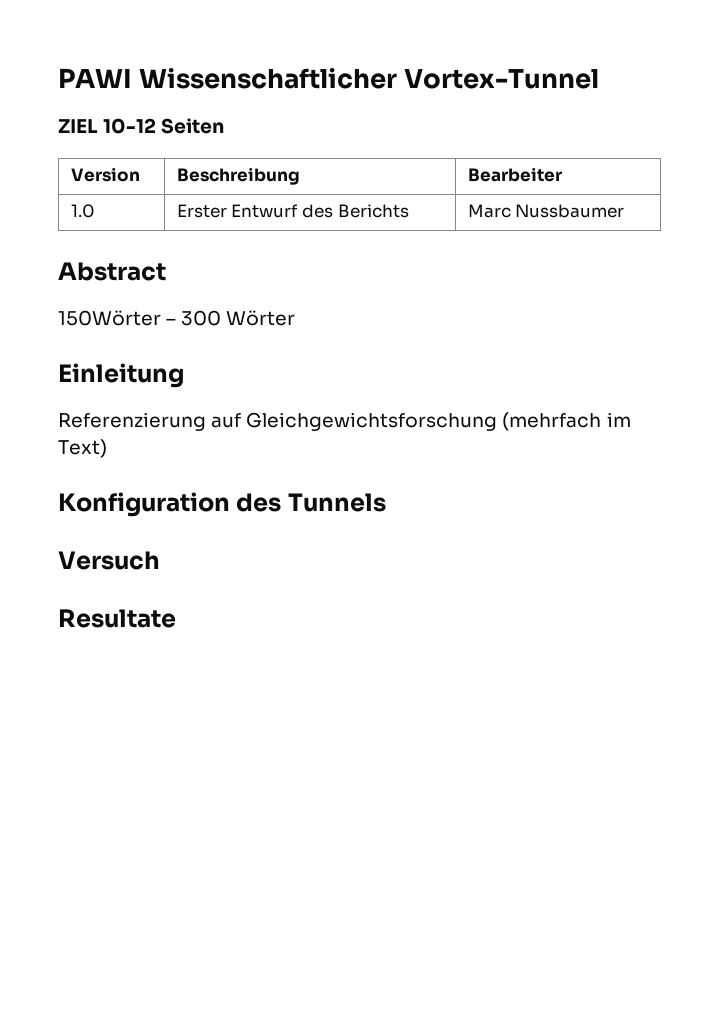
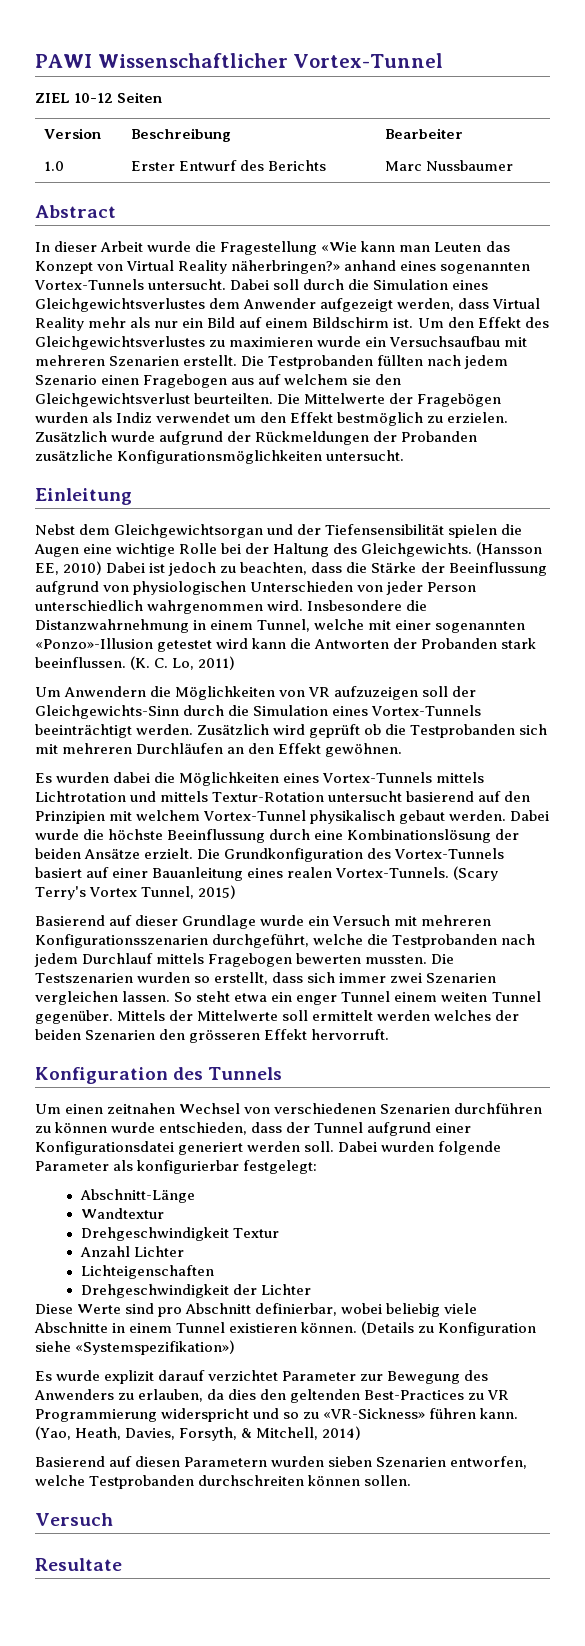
- 150Wörter – 300 Wörter
+ In dieser Arbeit wurde die Fragestellung «Wie kann man Leuten das Konzept von Virtual Reality näherbringen?» anhand eines sogenannten Vortex-Tunnels untersucht. Dabei soll durch die Simulation eines Gleichgewichtsverlustes dem Anwender aufgezeigt werden, dass Virtual Reality mehr als nur ein Bild auf einem Bildschirm ist. Um den Effekt des Gleichgewichtsverlustes zu maximieren wurde ein Versuchsaufbau mit mehreren Szenarien erstellt. Die Testprobanden füllten nach jedem Szenario einen Fragebogen aus auf welchem sie den Gleichgewichtsverlust beurteilten. Die Mittelwerte der Fragebögen wurden als Indiz verwendet um den Effekt bestmöglich zu erzielen. Zusätzlich wurde aufgrund der Rückmeldungen der Probanden zusätzliche Konfigurationsmöglichkeiten untersucht.
  Einleitung
- Referenzierung auf Gleichgewichtsforschung (mehrfach im Text)
+ Nebst dem Gleichgewichtsorgan und der Tiefensensibilität spielen die Augen eine wichtige Rolle bei der Haltung des Gleichgewichts. (Hansson EE, 2010) Dabei ist jedoch zu beachten, dass die Stärke der Beeinflussung aufgrund von physiologischen Unterschieden von jeder Person unterschiedlich wahrgenommen wird. Insbesondere die Distanzwahrnehmung in einem Tunnel, welche mit einer sogenannten «Ponzo»-Illusion getestet wird kann die Antworten der Probanden stark beeinflussen. (K. C. Lo, 2011)
+ Um Anwendern die Möglichkeiten von VR aufzuzeigen soll der Gleichgewichts-Sinn durch die Simulation eines Vortex-Tunnels beeinträchtigt werden. Zusätzlich wird geprüft ob die Testprobanden sich mit mehreren Durchläufen an den Effekt gewöhnen.
+ Es wurden dabei die Möglichkeiten eines Vortex-Tunnels mittels Lichtrotation und mittels Textur-Rotation untersucht basierend auf den Prinzipien mit welchem Vortex-Tunnel physikalisch gebaut werden. Dabei wurde die höchste Beeinflussung durch eine Kombinationslösung der beiden Ansätze erzielt. Die Grundkonfiguration des Vortex-Tunnels basiert auf einer Bauanleitung eines realen Vortex-Tunnels. (Scary Terry's Vortex Tunnel, 2015)
+ Basierend auf dieser Grundlage wurde ein Versuch mit mehreren Konfigurationsszenarien durchgeführt, welche die Testprobanden nach jedem Durchlauf mittels Fragebogen bewerten mussten. Die Testszenarien wurden so erstellt, dass sich immer zwei Szenarien vergleichen lassen. So steht etwa ein enger Tunnel einem weiten Tunnel gegenüber. Mittels der Mittelwerte soll ermittelt werden welches der beiden Szenarien den grösseren Effekt hervorruft.
  Konfiguration des Tunnels
+ Um einen zeitnahen Wechsel von verschiedenen Szenarien durchführen zu können wurde entschieden, dass der Tunnel aufgrund einer Konfigurationsdatei generiert werden soll. Dabei wurden folgende Parameter als konfigurierbar festgelegt:
+ Abschnitt-Länge
+ Wandtextur
+ Drehgeschwindigkeit Textur
+ Anzahl Lichter
+ Lichteigenschaften
+ Drehgeschwindigkeit der Lichter
+ Diese Werte sind pro Abschnitt definierbar, wobei beliebig viele Abschnitte in einem Tunnel existieren können. (Details zu Konfiguration siehe «Systemspezifikation»)
+ Es wurde explizit darauf verzichtet Parameter zur Bewegung des Anwenders zu erlauben, da dies den geltenden Best-Practices zu VR Programmierung widerspricht und so zu «VR-Sickness» führen kann. (Yao, Heath, Davies, Forsyth, & Mitchell, 2014)
+ Basierend auf diesen Parametern wurden sieben Szenarien entworfen, welche Testprobanden durchschreiten können sollen.

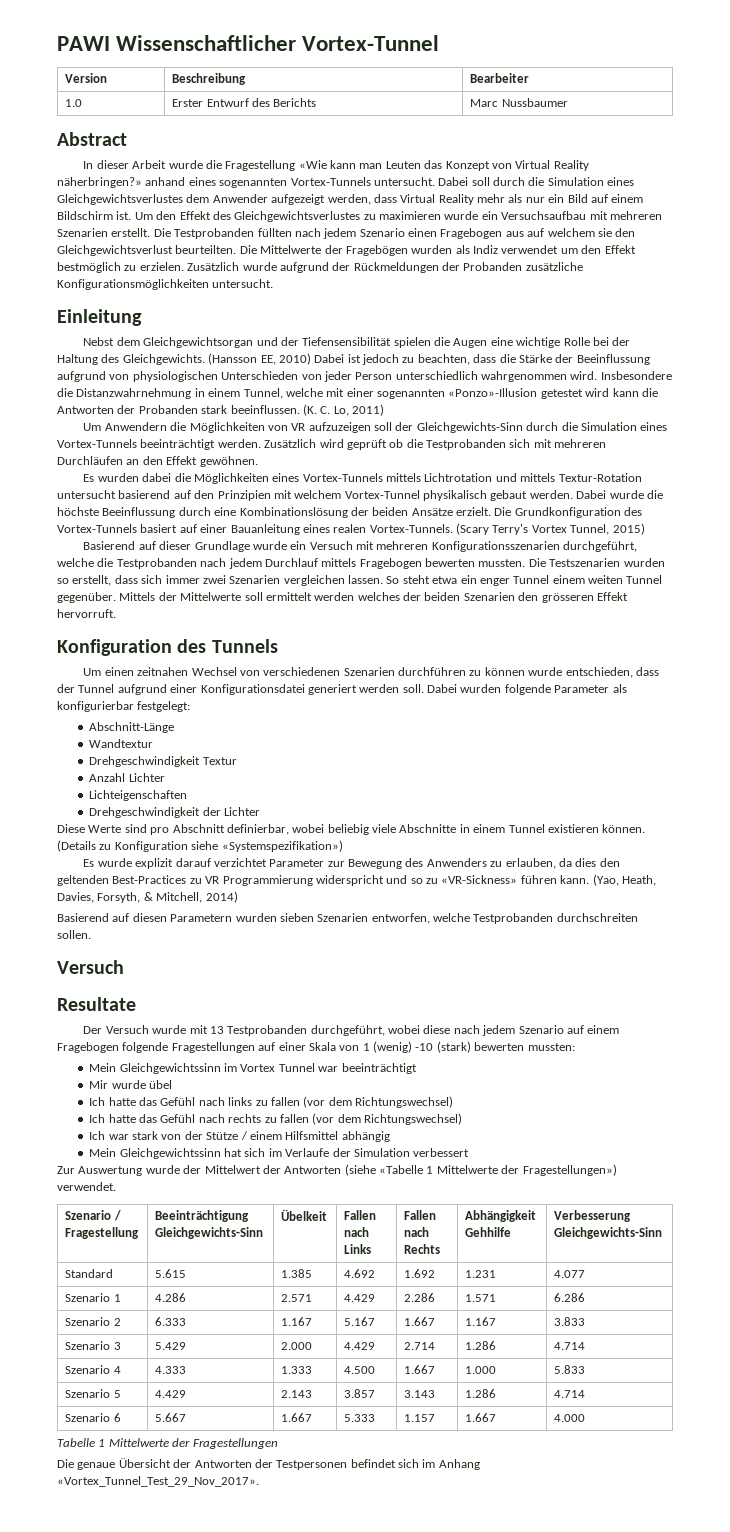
- ZIEL 10-12 Seiten
- Basierend auf diesen Parametern wurden sieben Szenarien entworfen, welche Testprobanden durchschreiten können sollen.
+ Basierend auf diesen Parametern wurden sieben Szenarien entworfen, welche Testprobanden durchschreiten sollen.
+ Der Versuch wurde mit 13 Testprobanden durchgeführt, wobei diese nach jedem Szenario auf einem Fragebogen folgende Fragestellungen auf einer Skala von 1 (wenig) -10 (stark) bewerten mussten:
+ Mein Gleichgewichtssinn im Vortex Tunnel war beeinträchtigt
+ Mir wurde übel
+ Ich hatte das Gefühl nach links zu fallen (vor dem Richtungswechsel)
+ Ich hatte das Gefühl nach rechts zu fallen (vor dem Richtungswechsel)
+ Ich war stark von der Stütze / einem Hilfsmittel abhängig
+ Mein Gleichgewichtssinn hat sich im Verlaufe der Simulation verbessert
+ Zur Auswertung wurde der Mittelwert der Antworten (siehe «Tabelle 1 Mittelwerte der Fragestellungen») verwendet.
+ Szenario / Fragestellung | Beeinträchtigung Gleichgewichts-Sinn | Übelkeit | Fallen nach Links | Fallen nach Rechts | Abhängigkeit Gehhilfe | Verbesserung Gleichgewichts-Sinn
+ Standard | 5.615 | 1.385 | 4.692 | 1.692 | 1.231 | 4.077
+ Szenario 1 | 4.286 | 2.571 | 4.429 | 2.286 | 1.571 | 6.286
+ Szenario 2 | 6.333 | 1.167 | 5.167 | 1.667 | 1.167 | 3.833
+ Szenario 3 | 5.429 | 2.000 | 4.429 | 2.714 | 1.286 | 4.714
+ Szenario 4 | 4.333 | 1.333 | 4.500 | 1.667 | 1.000 | 5.833
+ Szenario 5 | 4.429 | 2.143 | 3.857 | 3.143 | 1.286 | 4.714
+ Szenario 6 | 5.667 | 1.667 | 5.333 | 1.157 | 1.667 | 4.000
+ Tabelle 1 Mittelwerte der Fragestellungen
+ Die genaue Übersicht der Antworten der Testpersonen befindet sich im Anhang «Vortex_Tunnel_Test_29_Nov_2017».

